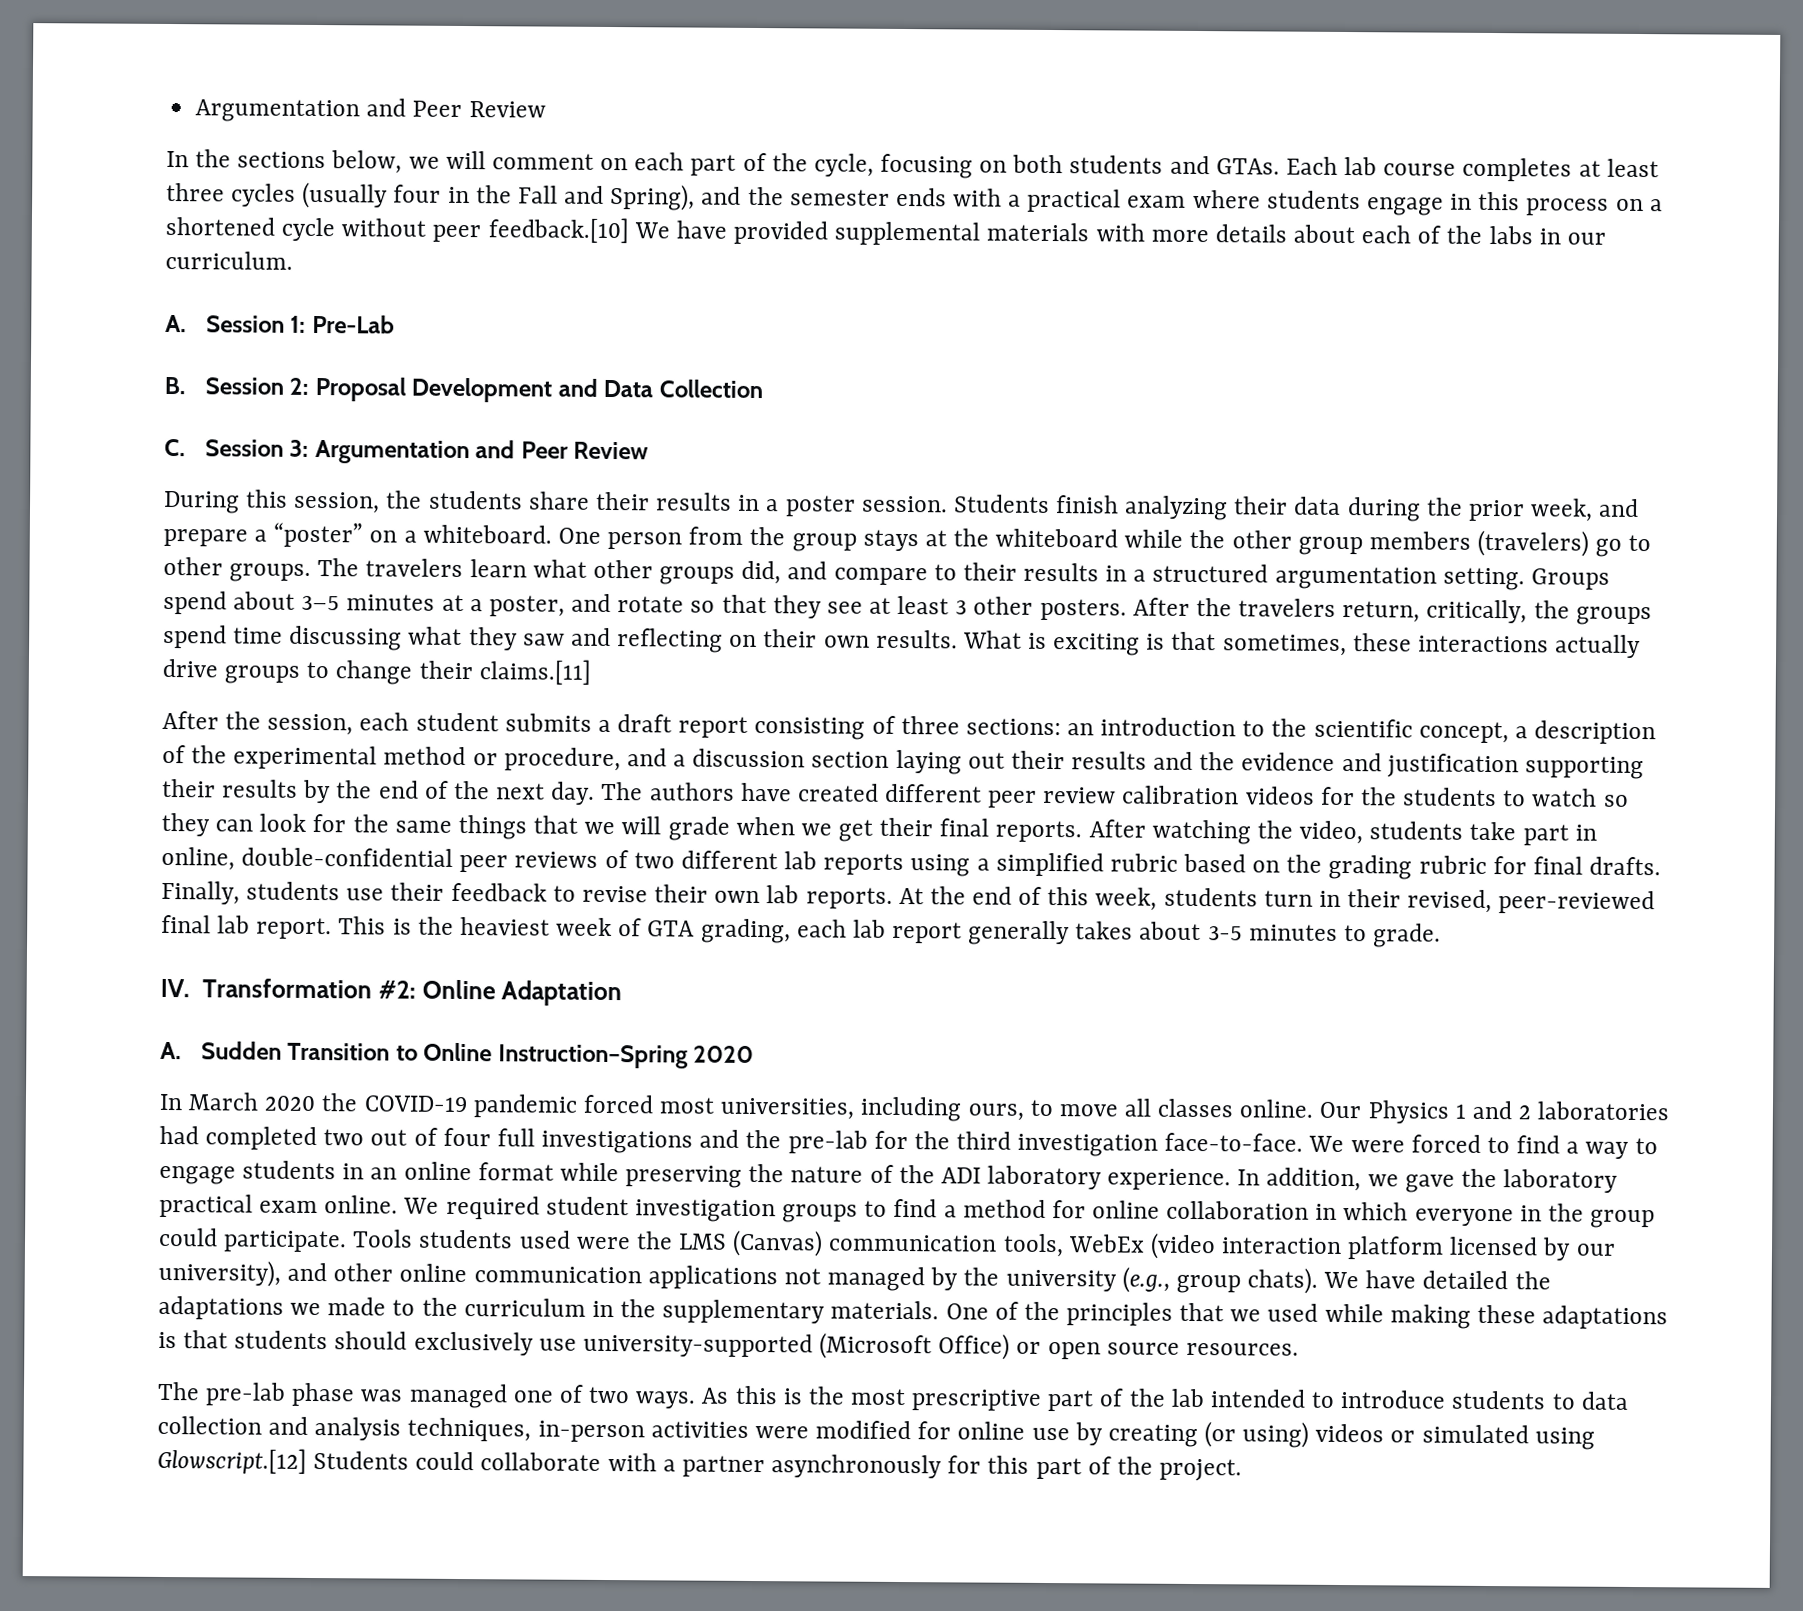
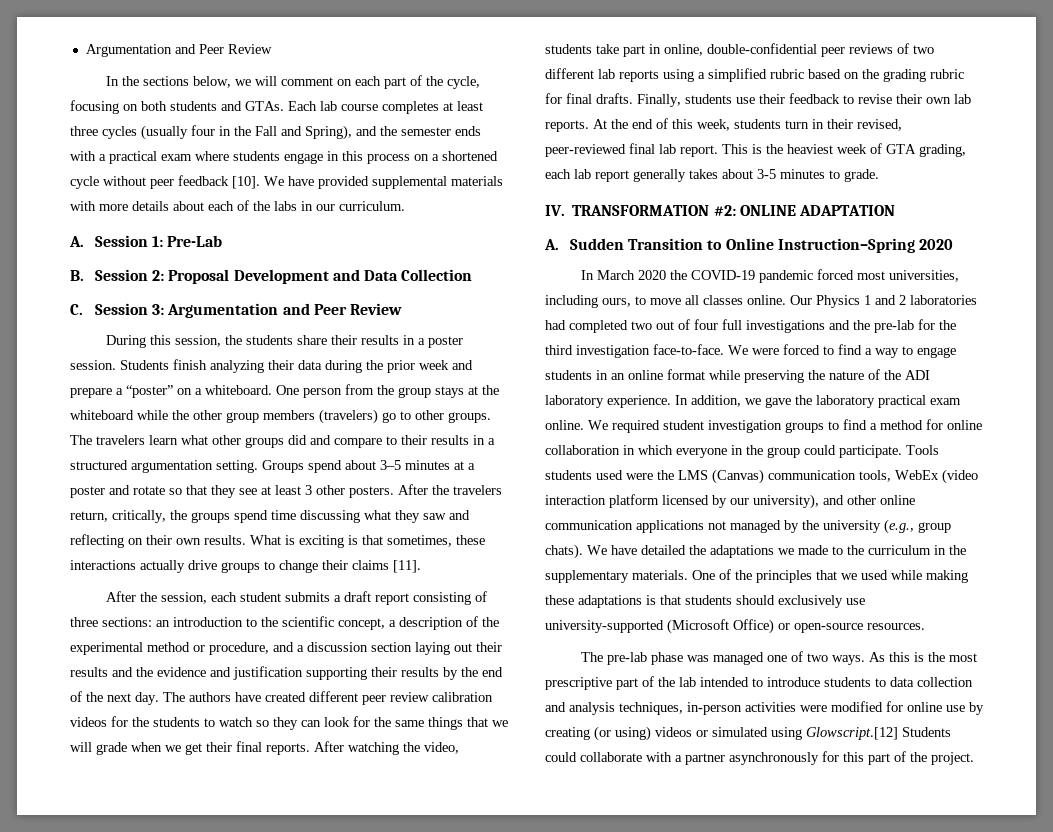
- Each lab course completes at least three cycles (usually four in the Fall and Spring), and the semester ends with a practical exam where students engage in this process on a shortened cycle without peer feedback.[10] We have provided supplemental materials with more details about each of the labs in our curriculum.
+ Each lab course completes at least three cycles (usually four in the Fall and Spring), and the semester ends with a practical exam where students engage in this process on a shortened cycle without peer feedback [10]. We have provided supplemental materials with more details about each of the labs in our curriculum.
- Students finish analyzing their data during the prior week, and prepare a “poster” on a whiteboard.
+ Students finish analyzing their data during the prior week and prepare a “poster” on a whiteboard.
- The travelers learn what other groups did, and compare to their results in a structured argumentation setting.
+ The travelers learn what other groups did and compare to their results in a structured argumentation setting.
- Groups spend about 3–5 minutes at a poster, and rotate so that they see at least 3 other posters.
+ Groups spend about 3–5 minutes at a poster and rotate so that they see at least 3 other posters.
- What is exciting is that sometimes, these interactions actually drive groups to change their claims.[11]
+ What is exciting is that sometimes, these interactions actually drive groups to change their claims [11].
- IV. Transformation #2: Online Adaptation
+ IV. TRANSFORMATION #2: ONLINE ADAPTATION
- One of the principles that we used while making these adaptations is that students should exclusively use university-supported (Microsoft Office) or open source resources.
+ One of the principles that we used while making these adaptations is that students should exclusively use university-supported (Microsoft Office) or open-source resources.

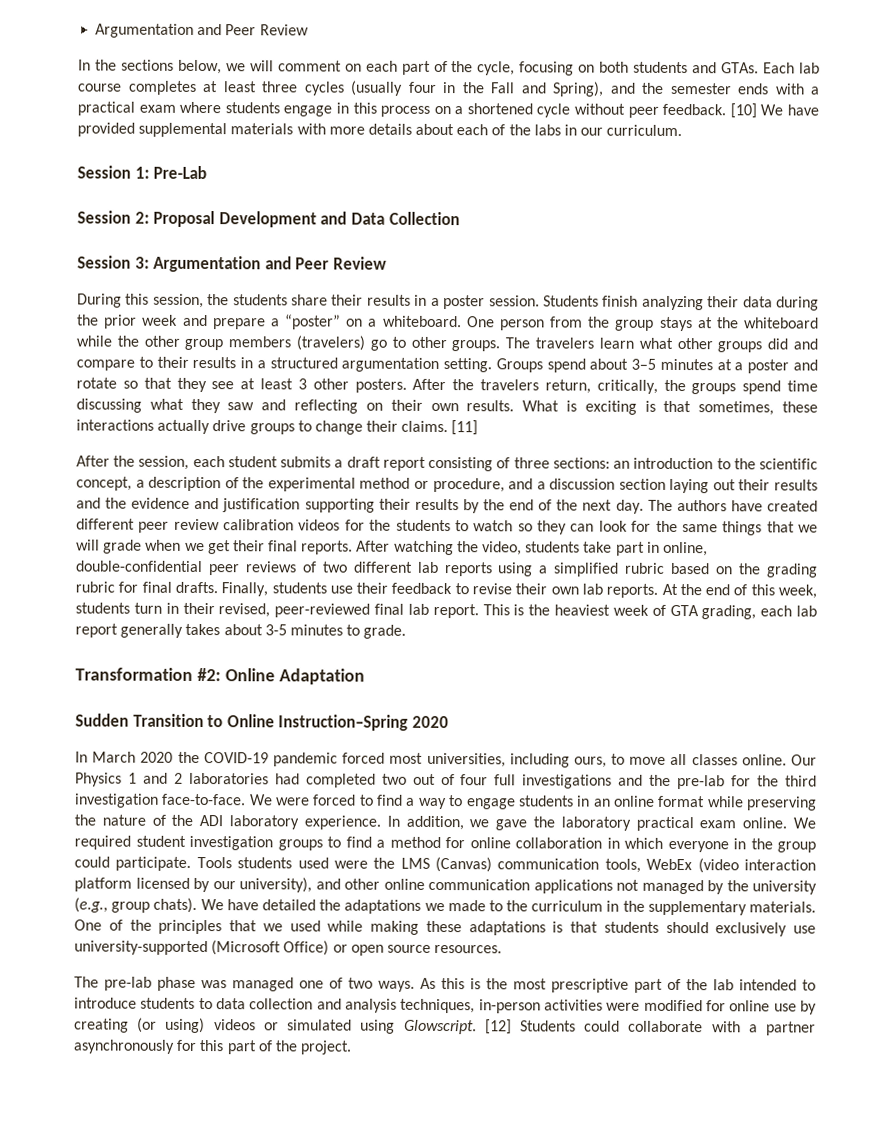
- Each lab course completes at least three cycles (usually four in the Fall and Spring), and the semester ends with a practical exam where students engage in this process on a shortened cycle without peer feedback [10]. We have provided supplemental materials with more details about each of the labs in our curriculum.
+ Each lab course completes at least three cycles (usually four in the Fall and Spring), and the semester ends with a practical exam where students engage in this process on a shortened cycle without peer feedback. [10] We have provided supplemental materials with more details about each of the labs in our curriculum.
- A. Session 1: Pre-Lab
+ Session 1: Pre-Lab
- B. Session 2: Proposal Development and Data Collection
+ Session 2: Proposal Development and Data Collection
- C. Session 3: Argumentation and Peer Review
+ Session 3: Argumentation and Peer Review
- What is exciting is that sometimes, these interactions actually drive groups to change their claims [11].
+ What is exciting is that sometimes, these interactions actually drive groups to change their claims. [11]
- IV. TRANSFORMATION #2: ONLINE ADAPTATION
- A. Sudden Transition to Online Instruction–Spring 2020
+ Transformation #2: Online Adaptation
+ Sudden Transition to Online Instruction–Spring 2020
- One of the principles that we used while making these adaptations is that students should exclusively use university-supported (Microsoft Office) or open-source resources.
+ One of the principles that we used while making these adaptations is that students should exclusively use university-supported (Microsoft Office) or open source resources.
- As this is the most prescriptive part of the lab intended to introduce students to data collection and analysis techniques, in-person activities were modified for online use by creating (or using) videos or simulated using Glowscript.[12] Students could collaborate with a partner asynchronously for this part of the project.
+ As this is the most prescriptive part of the lab intended to introduce students to data collection and analysis techniques, in-person activities were modified for online use by creating (or using) videos or simulated using Glowscript. [12] Students could collaborate with a partner asynchronously for this part of the project.

